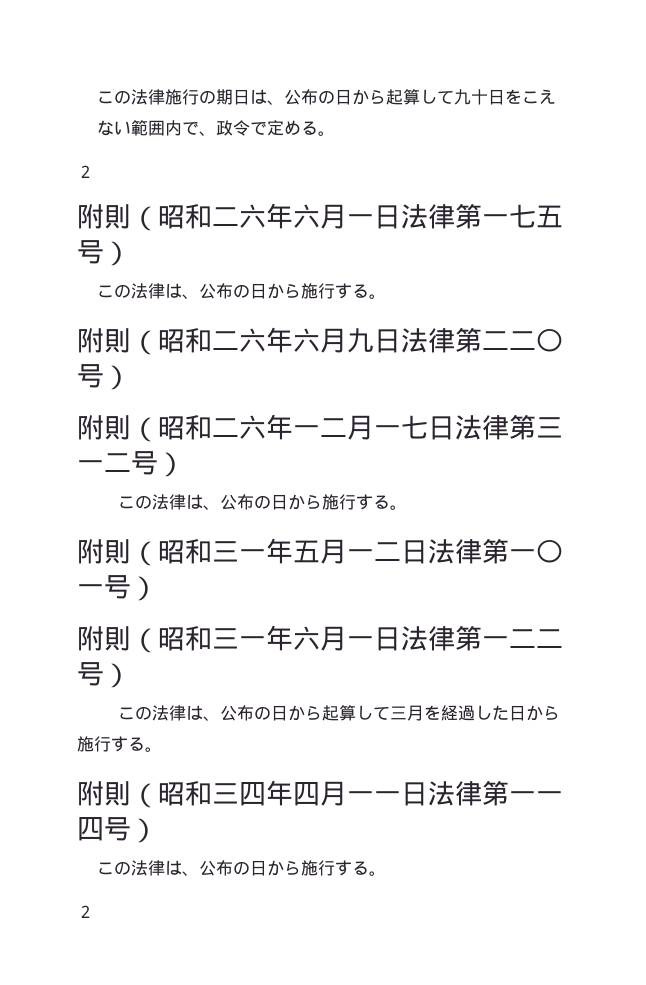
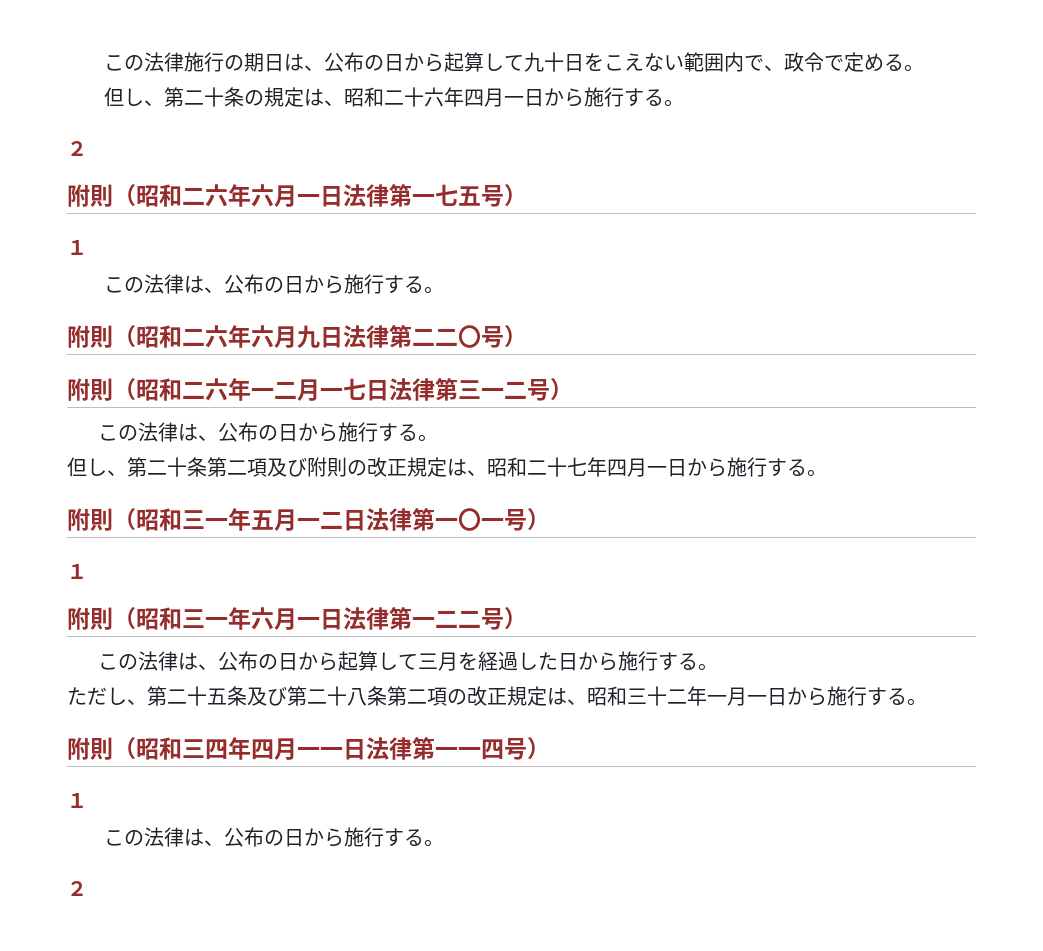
+ 但し、第二十条の規定は、昭和二十六年四月一日から施行する。
  附則（昭和二六年六月一日法律第一七五号）
+ １
+ 但し、第二十条第二項及び附則の改正規定は、昭和二十七年四月一日から施行する。
  附則（昭和三一年五月一二日法律第一〇一号）
+ １
+ ただし、第二十五条及び第二十八条第二項の改正規定は、昭和三十二年一月一日から施行する。
  附則（昭和三四年四月一一日法律第一一四号）
+ １

